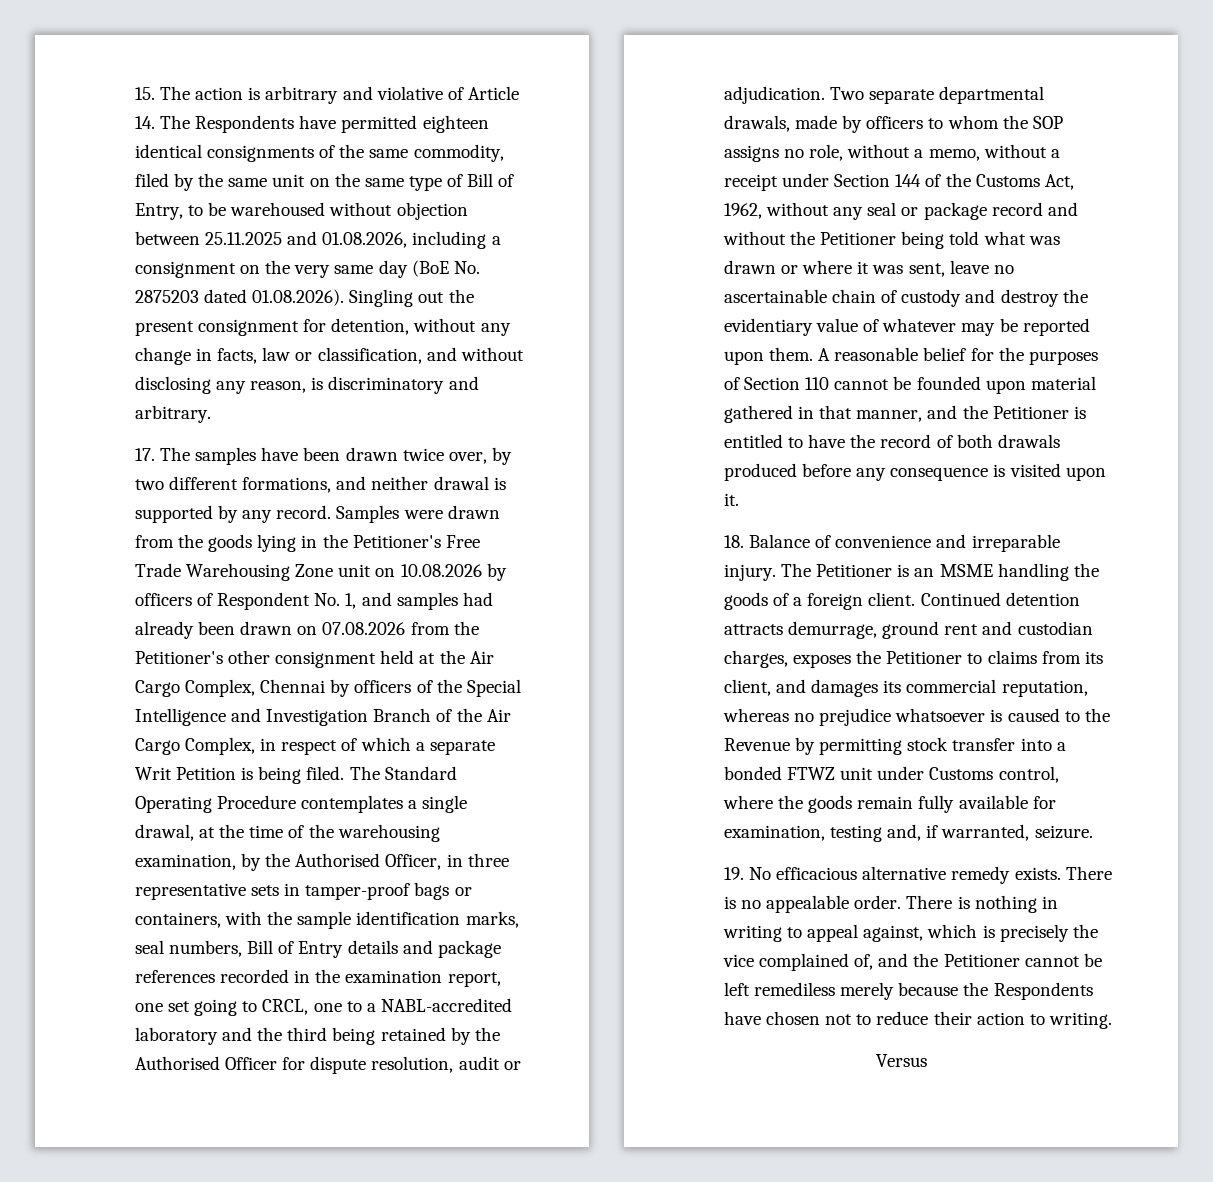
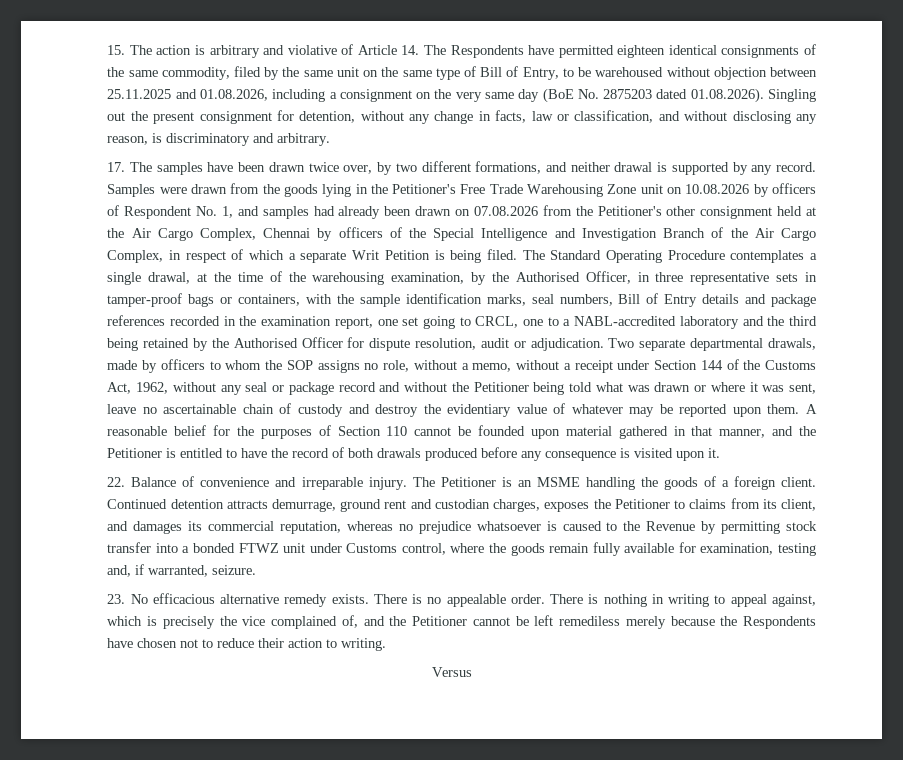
- 18. Balance of convenience and irreparable injury.
+ 22. Balance of convenience and irreparable injury.
- 19. No efficacious alternative remedy exists.
+ 23. No efficacious alternative remedy exists.

